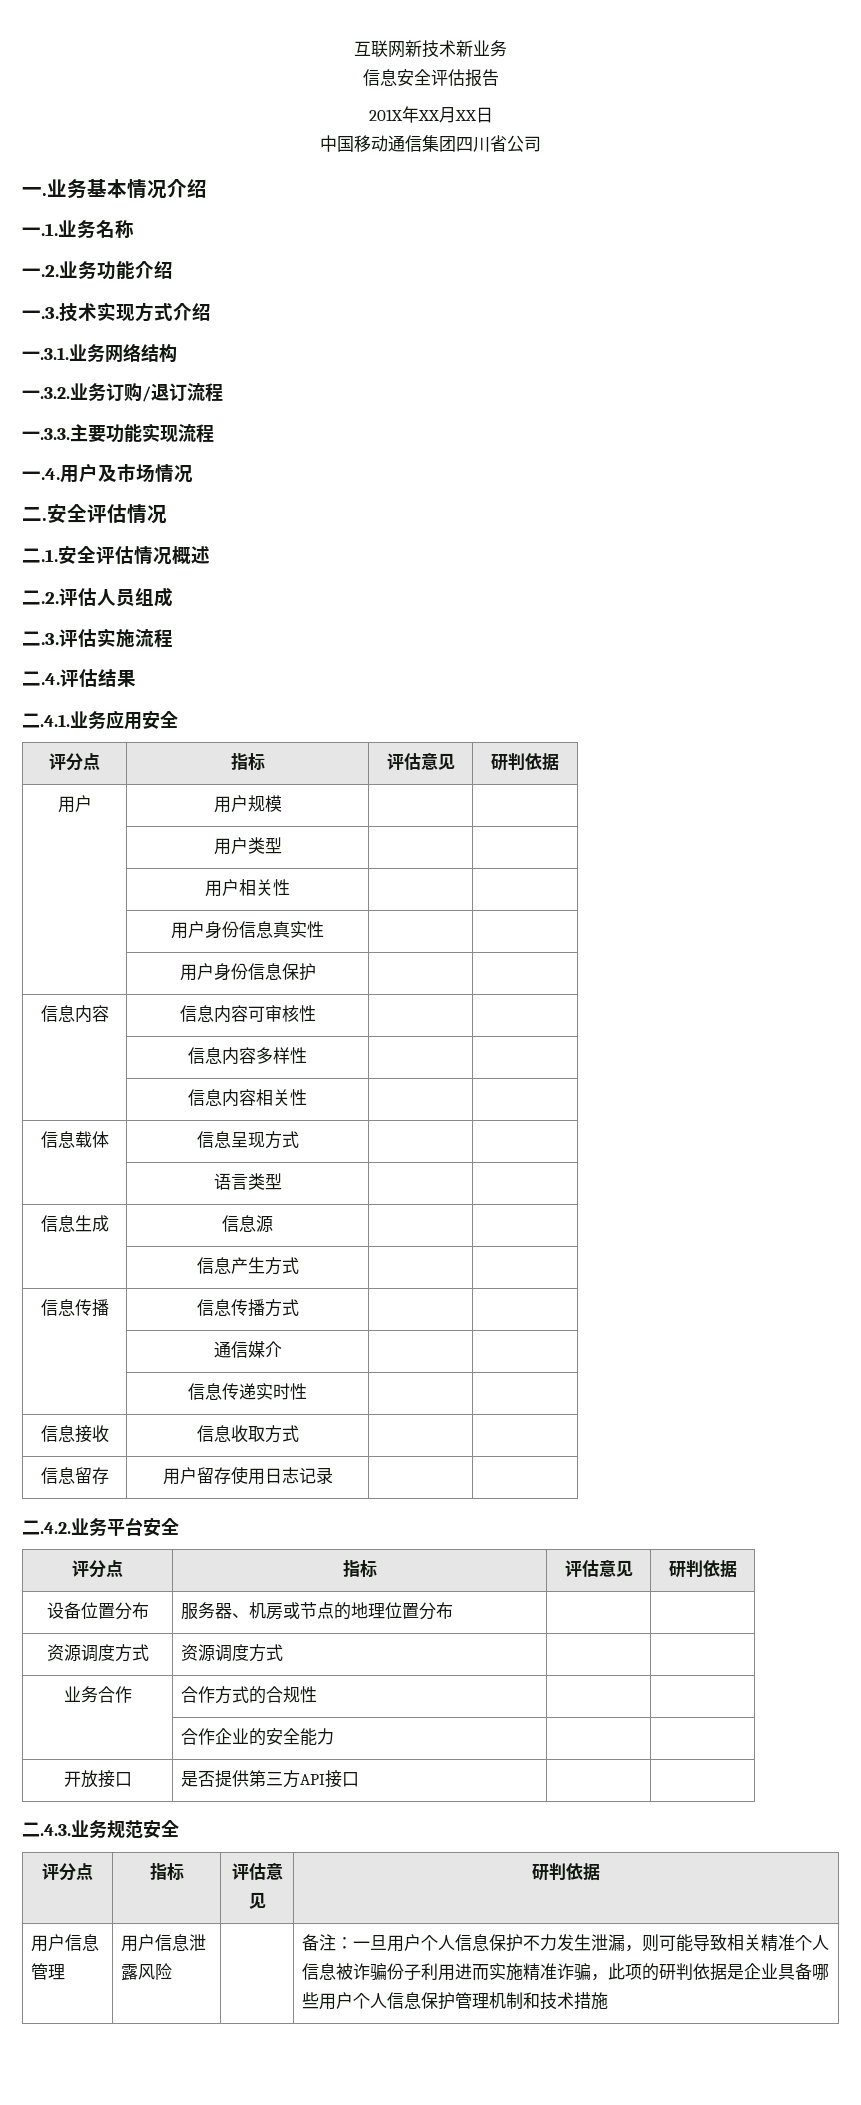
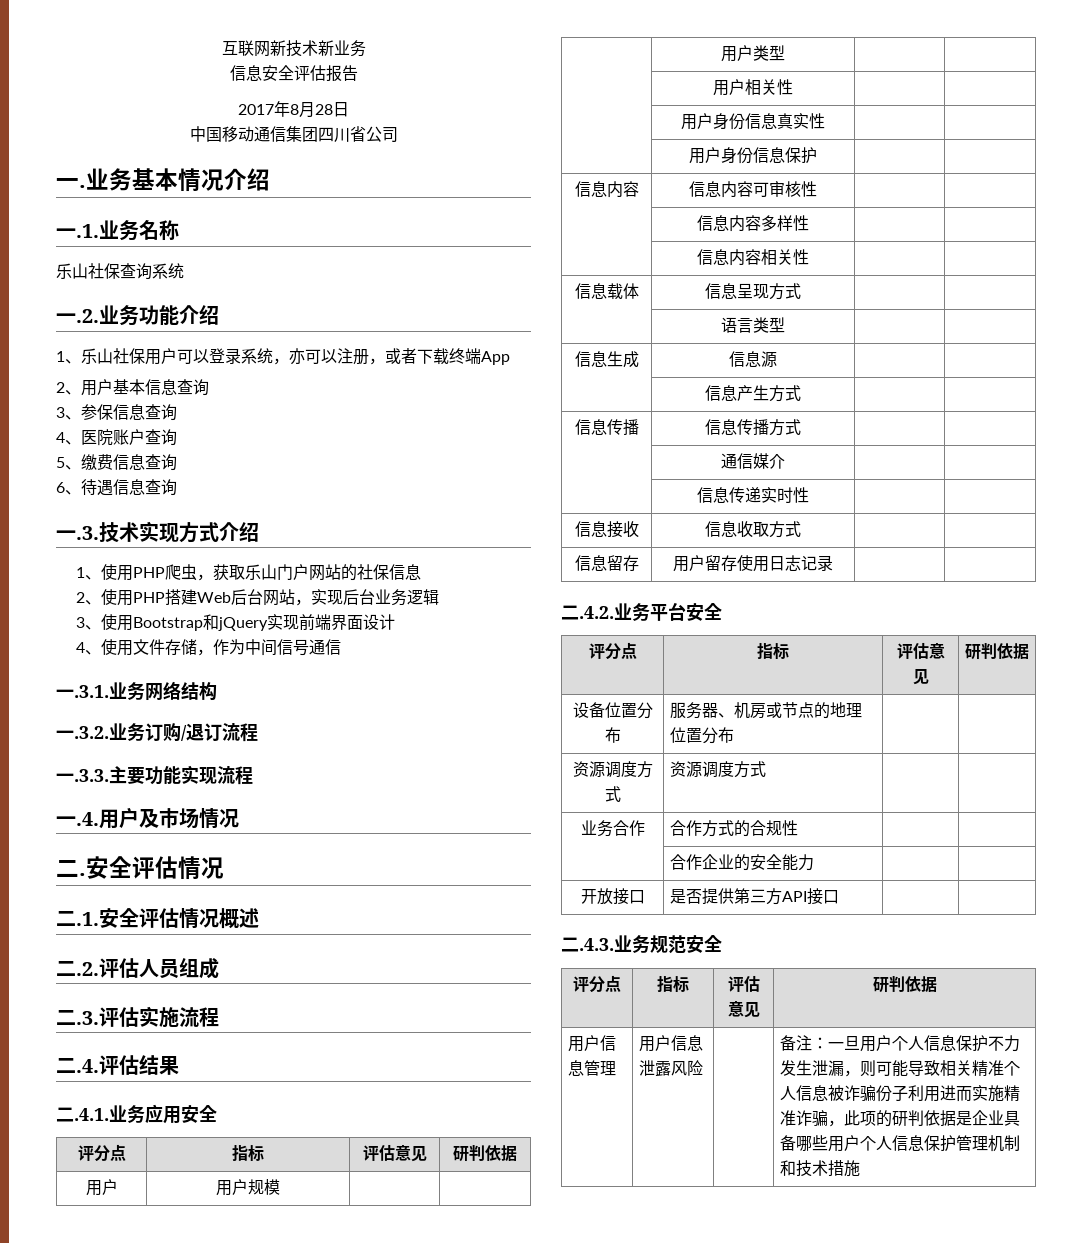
- 201X年XX月XX日
+ 2017年8月28日
+ 乐山社保查询系统
+ 1、乐山社保用户可以登录系统，亦可以注册，或者下载终端App
+ 2、用户基本信息查询
+ 3、参保信息查询
+ 4、医院账户查询
+ 5、缴费信息查询
+ 6、待遇信息查询
+ 1、使用PHP爬虫，获取乐山门户网站的社保信息
+ 2、使用PHP搭建Web后台网站，实现后台业务逻辑
+ 3、使用Bootstrap和jQuery实现前端界面设计
+ 4、使用文件存储，作为中间信号通信

